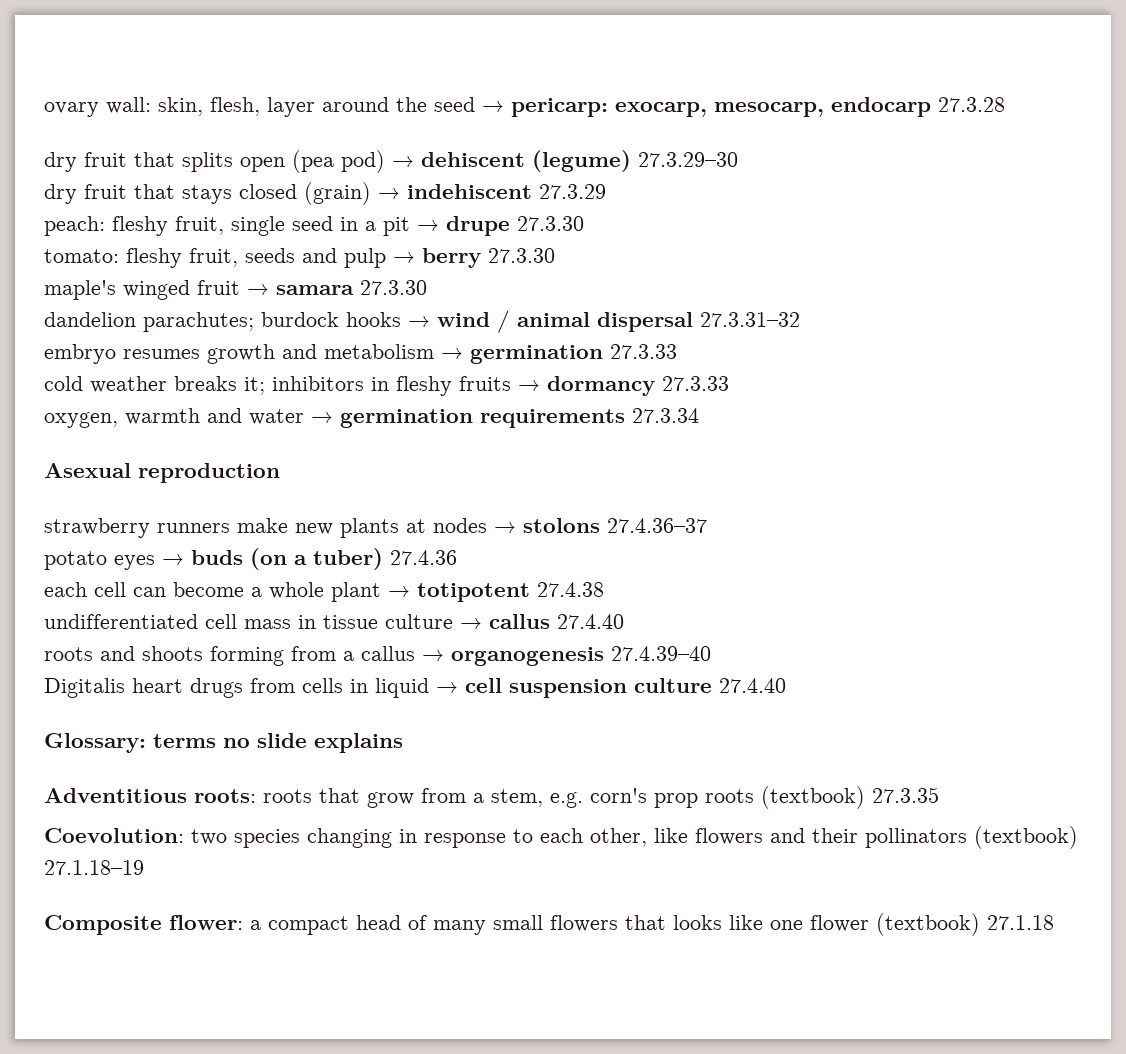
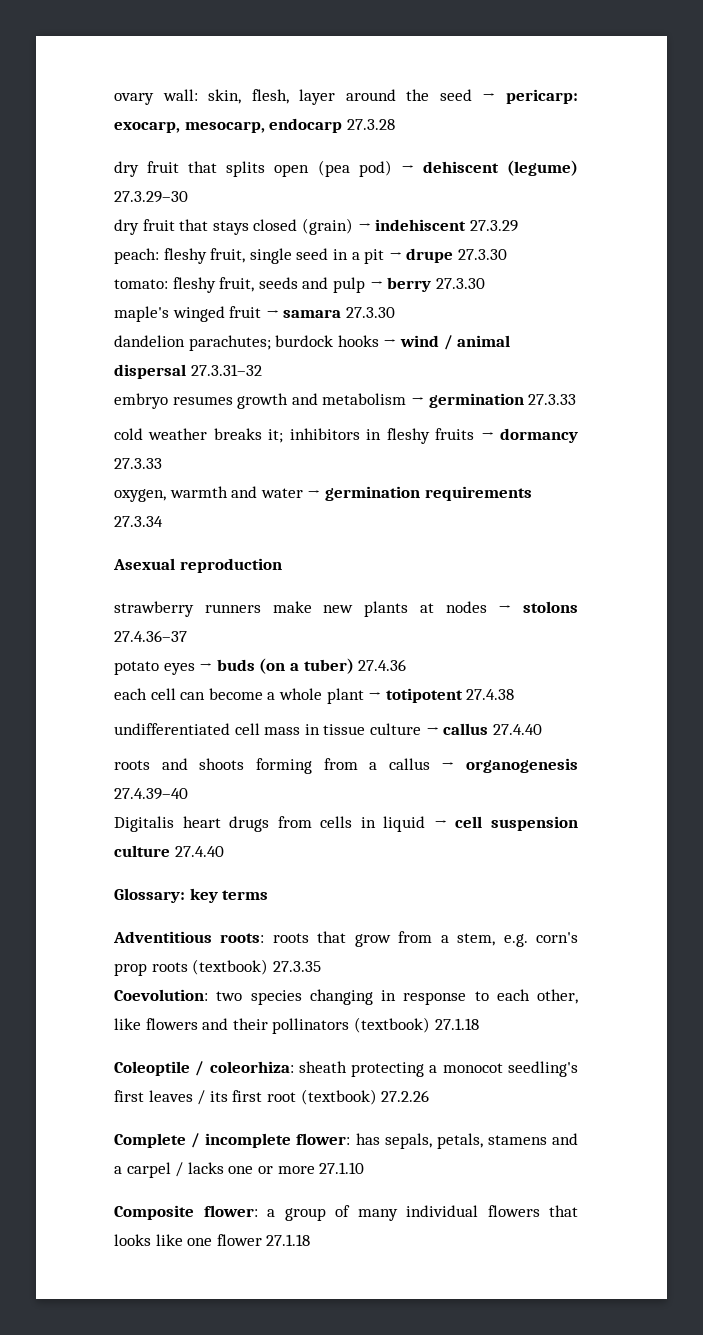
- Glossary: terms no slide explains
+ Glossary: key terms
- Coevolution: two species changing in response to each other, like flowers and their pollinators (textbook) 27.1.18–19
+ Coevolution: two species changing in response to each other, like flowers and their pollinators (textbook) 27.1.18
+ Coleoptile / coleorhiza: sheath protecting a monocot seedling's first leaves / its first root (textbook) 27.2.26
+ Complete / incomplete flower: has sepals, petals, stamens and a carpel / lacks one or more 27.1.10
- Composite flower: a compact head of many small flowers that looks like one flower (textbook) 27.1.18
+ Composite flower: a group of many individual flowers that looks like one flower 27.1.18

